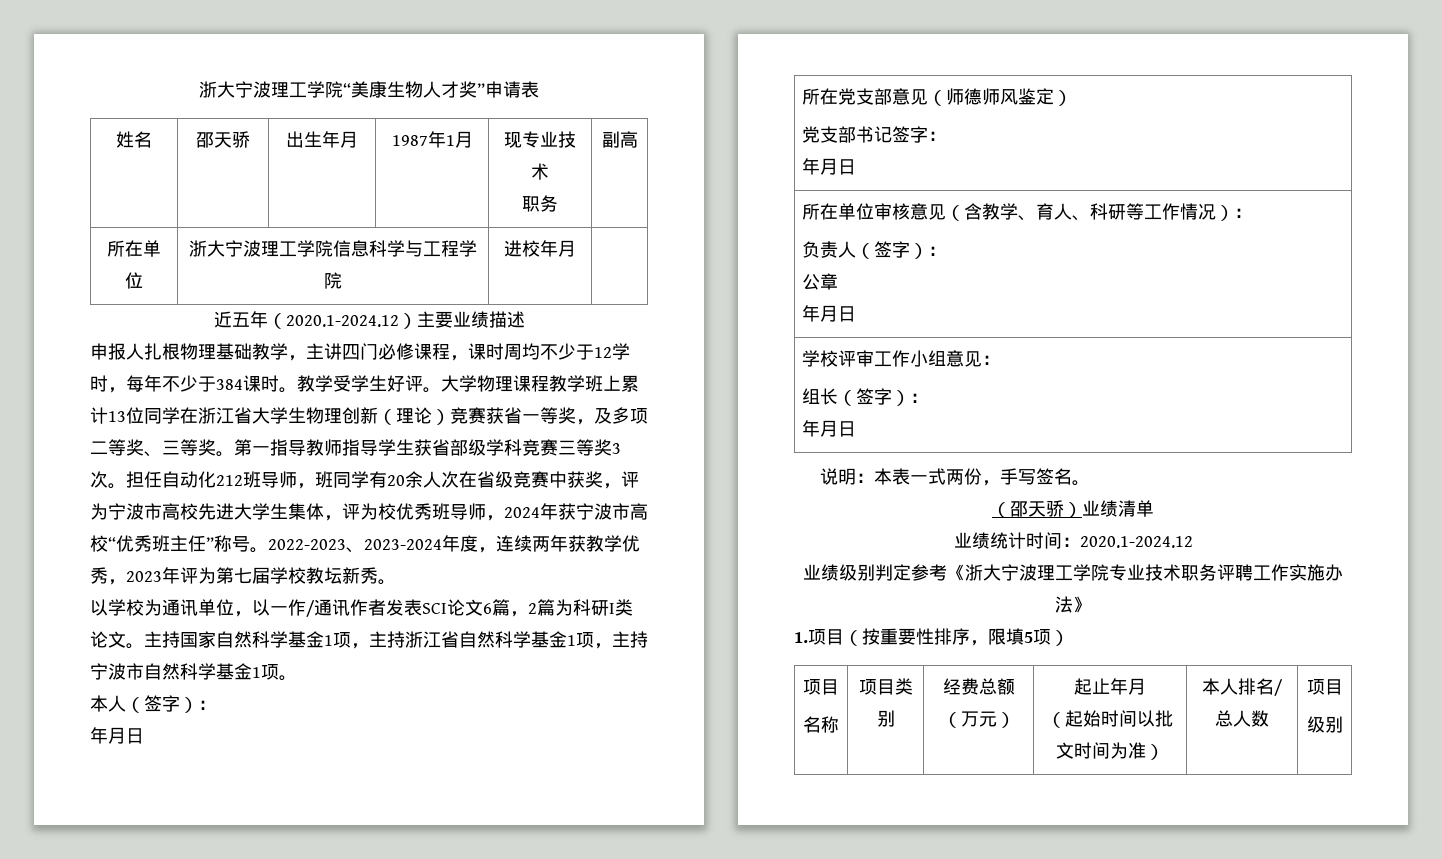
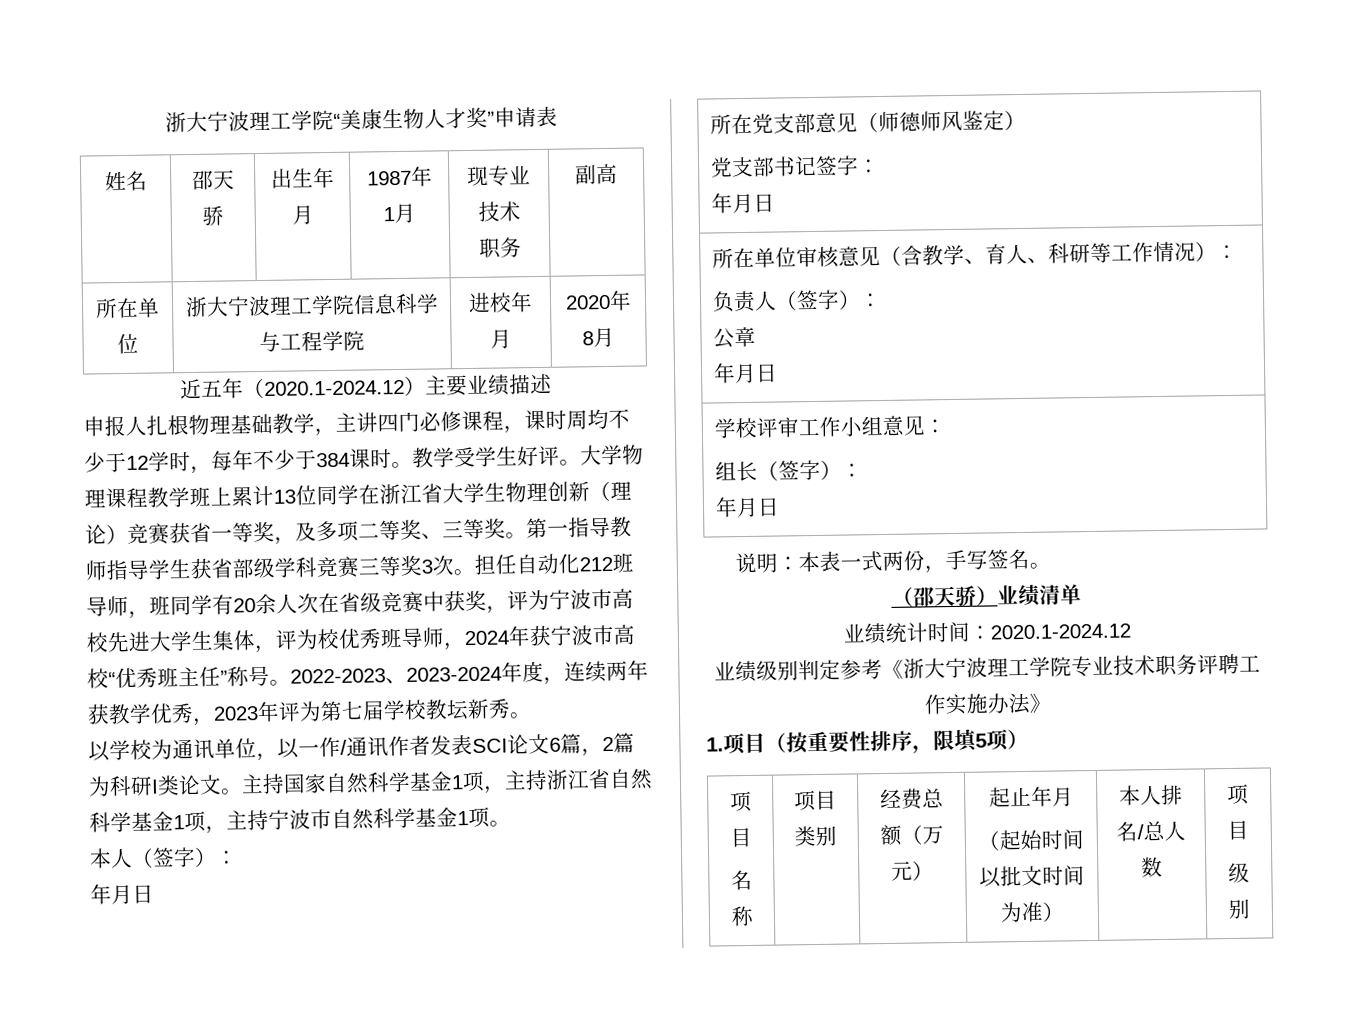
- 所在单位 | 浙大宁波理工学院信息科学与工程学院 | 进校年月 |
+ 所在单位 | 浙大宁波理工学院信息科学与工程学院 | 进校年月 | 2020年8月

